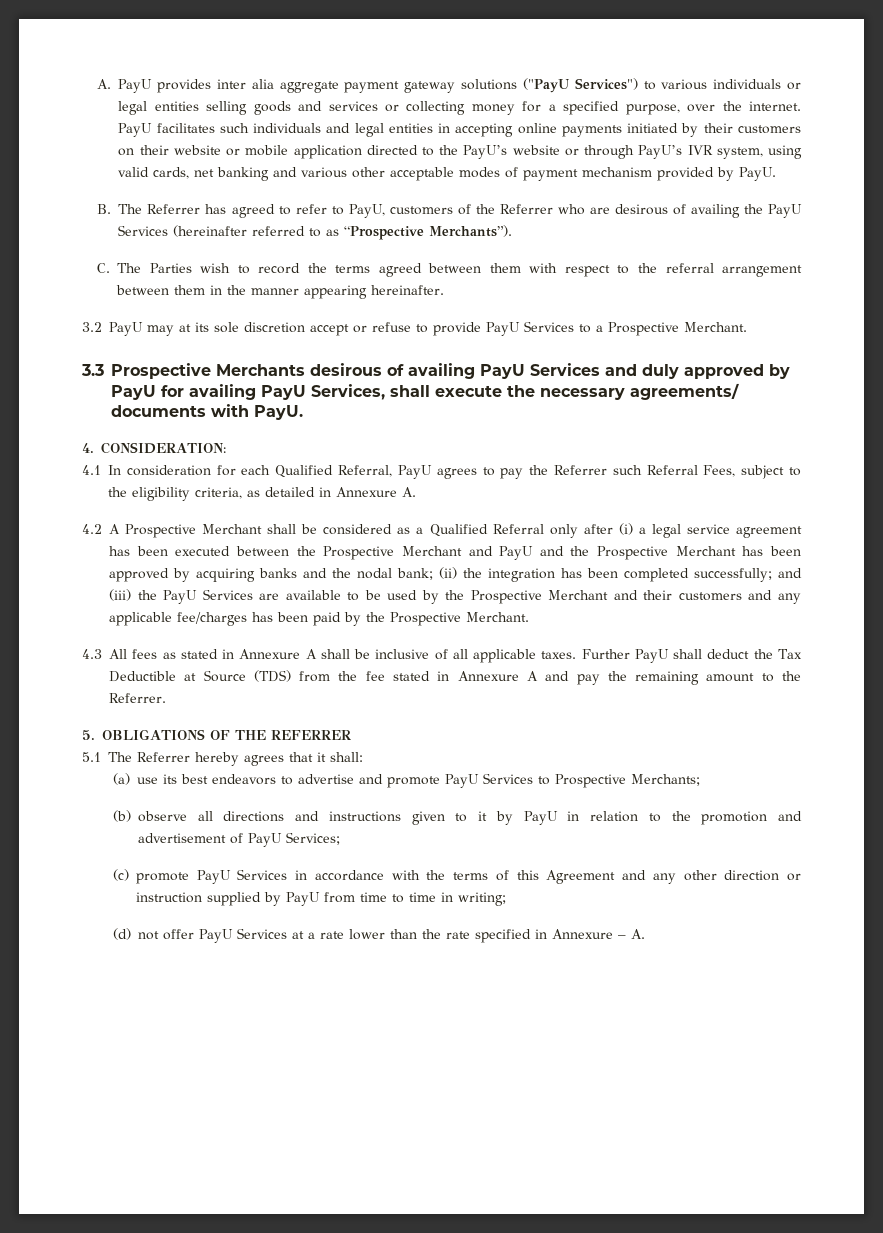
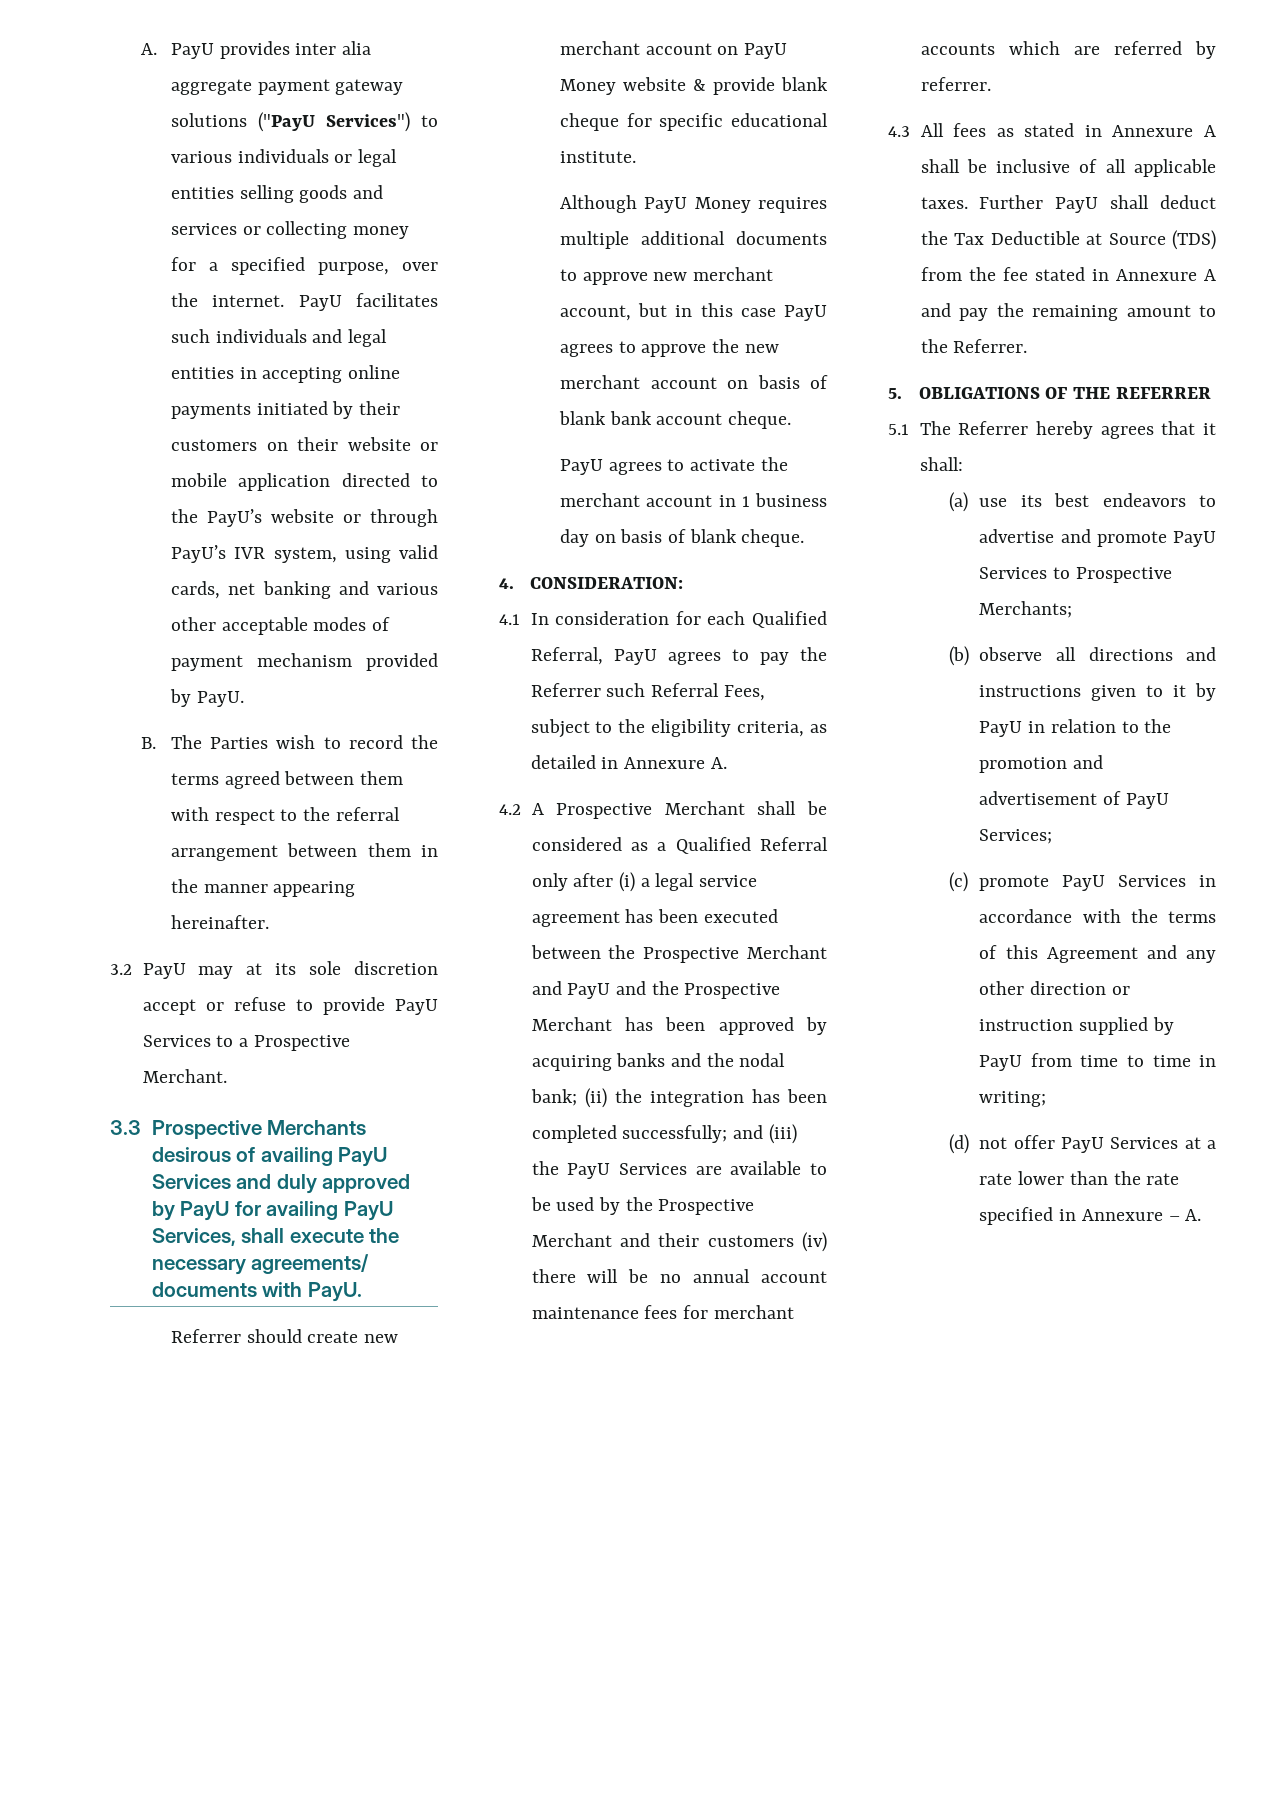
- B. The Referrer has agreed to refer to PayU, customers of the Referrer who are desirous of availing the PayU Services (hereinafter referred to as “Prospective Merchants”).
- C. The Parties wish to record the terms agreed between them with respect to the referral arrangement between them in the manner appearing hereinafter.
+ B. The Parties wish to record the terms agreed between them with respect to the referral arrangement between them in the manner appearing hereinafter.
+ Referrer should create new merchant account on PayU Money website & provide blank cheque for specific educational institute.
+ Although PayU Money requires multiple additional documents to approve new merchant account, but in this case PayU agrees to approve the new merchant account on basis of blank bank account cheque.
+ PayU agrees to activate the merchant account in 1 business day on basis of blank cheque.
- and (iii) the PayU Services are available to be used by the Prospective Merchant and their customers and any applicable fee/charges has been paid by the Prospective Merchant.
+ and (iii) the PayU Services are available to be used by the Prospective Merchant and their customers (iv) there will be no annual account maintenance fees for merchant accounts which are referred by referrer.

